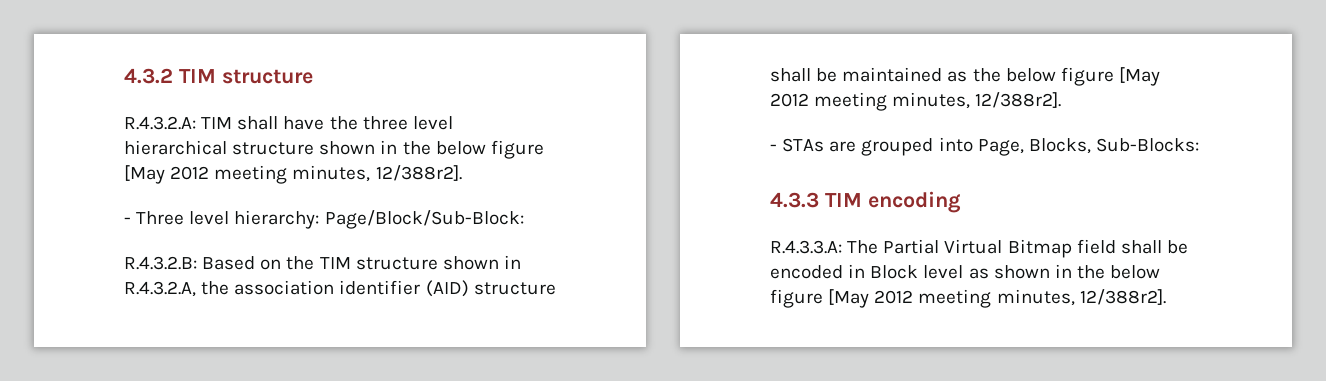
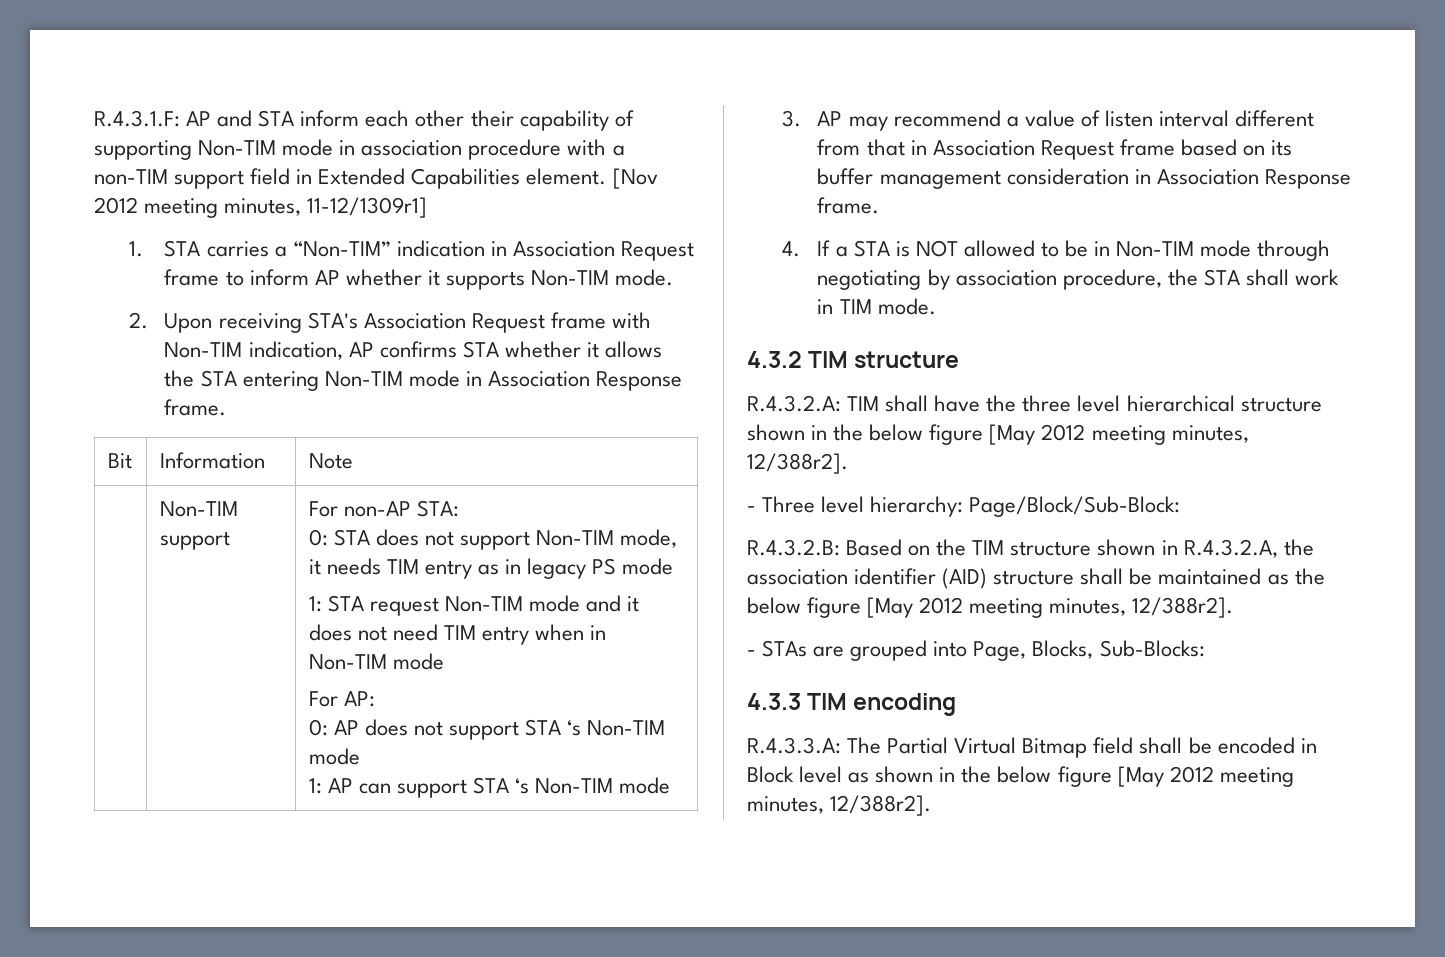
+ R.4.3.1.F: AP and STA inform each other their capability of supporting Non-TIM mode in association procedure with a non-TIM support field in Extended Capabilities element. [Nov 2012 meeting minutes, 11-12/1309r1]
+ 1. STA carries a “Non-TIM” indication in Association Request frame to inform AP whether it supports Non-TIM mode.
+ 2. Upon receiving STA's Association Request frame with Non-TIM indication, AP confirms STA whether it allows the STA entering Non-TIM mode in Association Response frame.
+ Bit | Information | Note
+ | Non-TIM support | For non-AP STA:
+ 0: STA does not support Non-TIM mode, it needs TIM entry as in legacy PS mode
+ 1: STA request Non-TIM mode and it does not need TIM entry when in Non-TIM mode
+ For AP:
+ 0: AP does not support STA ‘s Non-TIM mode
+ 1: AP can support STA ‘s Non-TIM mode
+ 3. AP may recommend a value of listen interval different from that in Association Request frame based on its buffer management consideration in Association Response frame.
+ 4. If a STA is NOT allowed to be in Non-TIM mode through negotiating by association procedure, the STA shall work in TIM mode.

